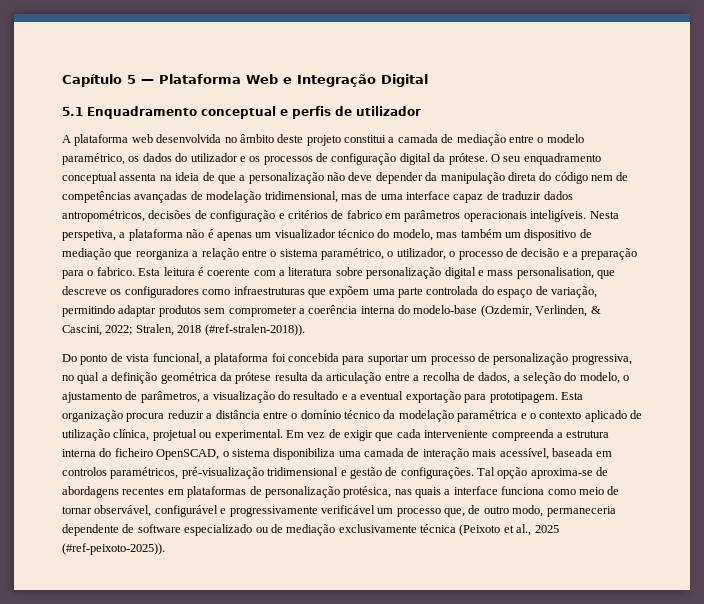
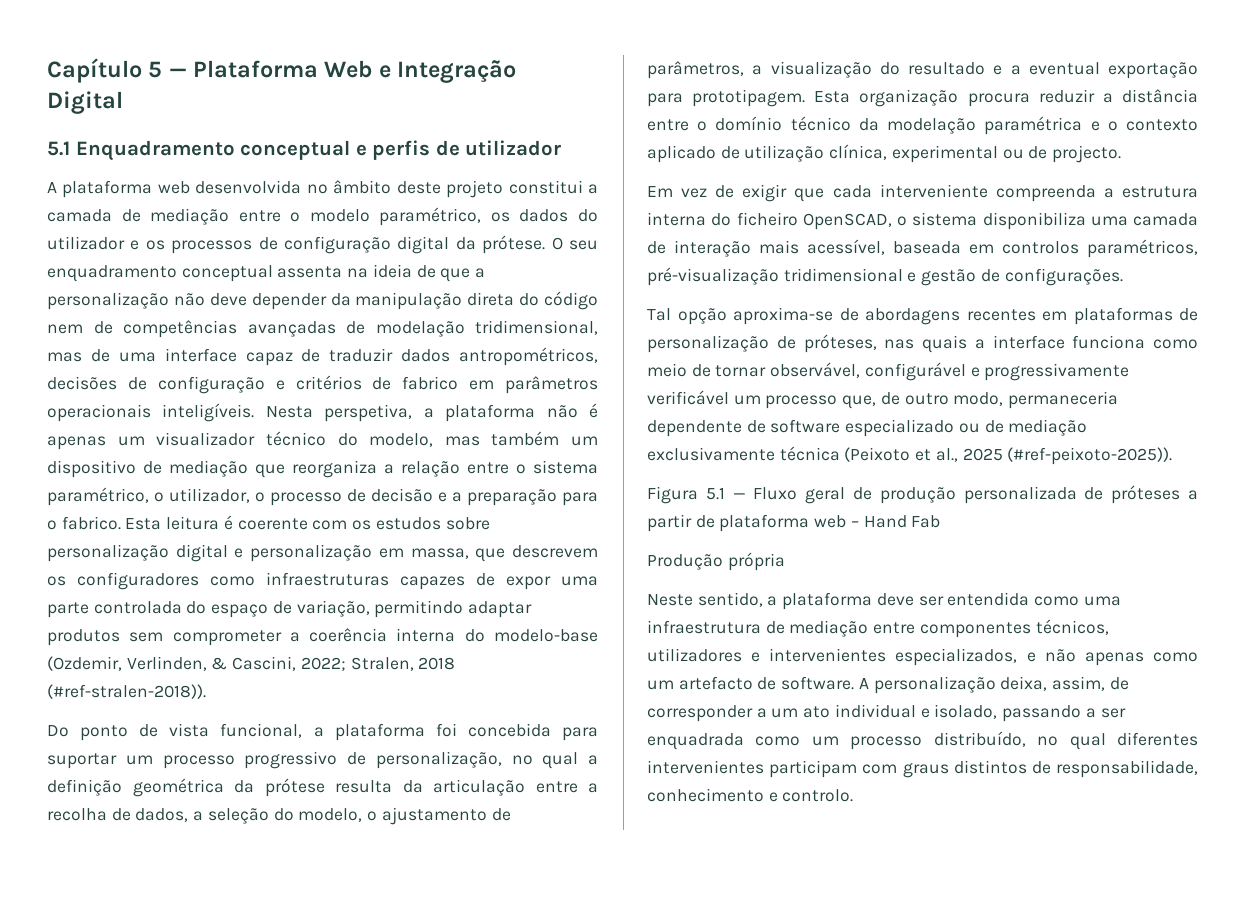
- Esta leitura é coerente com a literatura sobre personalização digital e mass personalisation, que descreve os configuradores como infraestruturas que expõem uma parte controlada do espaço de variação, permitindo adaptar produtos sem comprometer a coerência interna do modelo-base (Ozdemir, Verlinden, & Cascini, 2022; Stralen, 2018 (#ref-stralen-2018)).
+ Esta leitura é coerente com os estudos sobre personalização digital e personalização em massa, que descrevem os configuradores como infraestruturas capazes de expor uma parte controlada do espaço de variação, permitindo adaptar produtos sem comprometer a coerência interna do modelo-base (Ozdemir, Verlinden, & Cascini, 2022; Stralen, 2018 (#ref-stralen-2018)).
- Do ponto de vista funcional, a plataforma foi concebida para suportar um processo de personalização progressiva, no qual a definição geométrica da prótese resulta da articulação entre a recolha de dados, a seleção do modelo, o ajustamento de parâmetros, a visualização do resultado e a eventual exportação para prototipagem.
+ Do ponto de vista funcional, a plataforma foi concebida para suportar um processo progressivo de personalização, no qual a definição geométrica da prótese resulta da articulação entre a recolha de dados, a seleção do modelo, o ajustamento de parâmetros, a visualização do resultado e a eventual exportação para prototipagem.
- Esta organização procura reduzir a distância entre o domínio técnico da modelação paramétrica e o contexto aplicado de utilização clínica, projetual ou experimental. Em vez de exigir que cada interveniente compreenda a estrutura interna do ficheiro OpenSCAD, o sistema disponibiliza uma camada de interação mais acessível, baseada em controlos paramétricos, pré-visualização tridimensional e gestão de configurações. Tal opção aproxima-se de abordagens recentes em plataformas de personalização protésica, nas quais a interface funciona como meio de tornar observável, configurável e progressivamente verificável um processo que, de outro modo, permaneceria dependente de software especializado ou de mediação exclusivamente técnica (Peixoto et al., 2025 (#ref-peixoto-2025)).
+ Esta organização procura reduzir a distância entre o domínio técnico da modelação paramétrica e o contexto aplicado de utilização clínica, experimental ou de projecto.
+ Em vez de exigir que cada interveniente compreenda a estrutura interna do ficheiro OpenSCAD, o sistema disponibiliza uma camada de interação mais acessível, baseada em controlos paramétricos, pré-visualização tridimensional e gestão de configurações.
+ Tal opção aproxima-se de abordagens recentes em plataformas de personalização de próteses, nas quais a interface funciona como meio de tornar observável, configurável e progressivamente verificável um processo que, de outro modo, permaneceria dependente de software especializado ou de mediação exclusivamente técnica (Peixoto et al., 2025 (#ref-peixoto-2025)).
+ Figura 5.1 — Fluxo geral de produção personalizada de próteses a partir de plataforma web – Hand Fab
+ Produção própria
+ Neste sentido, a plataforma deve ser entendida como uma infraestrutura de mediação entre componentes técnicos, utilizadores e intervenientes especializados, e não apenas como um artefacto de software. A personalização deixa, assim, de corresponder a um ato individual e isolado, passando a ser enquadrada como um processo distribuído, no qual diferentes intervenientes participam com graus distintos de responsabilidade, conhecimento e controlo.

